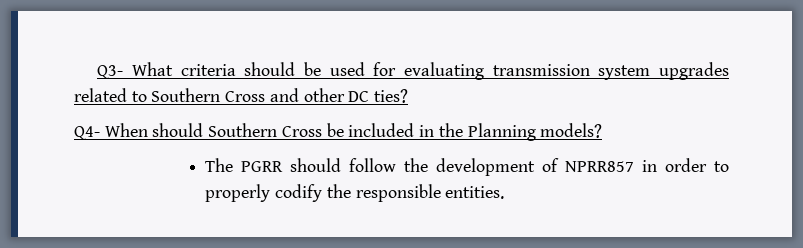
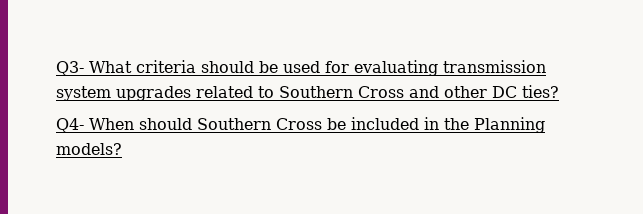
- The PGRR should follow the development of NPRR857 in order to properly codify the responsible entities.

